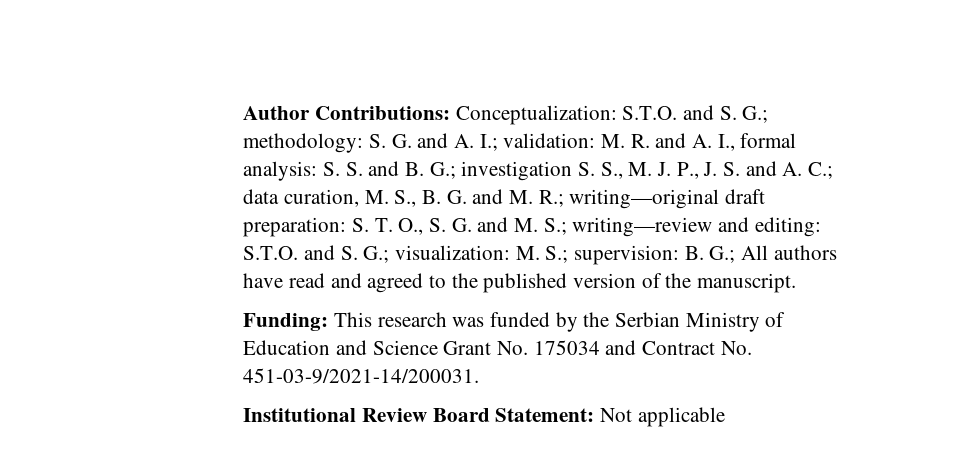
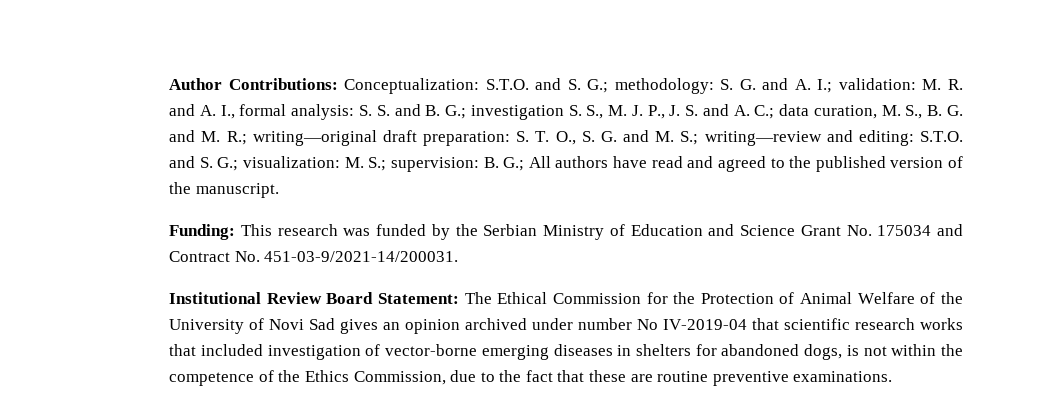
- Institutional Review Board Statement: Not applicable
+ Institutional Review Board Statement: The Ethical Commission for the Protection of Animal Welfare of the University of Novi Sad gives an opinion archived under number No IV-2019-04 that scientific research works that included investigation of vector-borne emerging diseases in shelters for abandoned dogs, is not within the competence of the Ethics Commission, due to the fact that these are routine preventive examinations.

